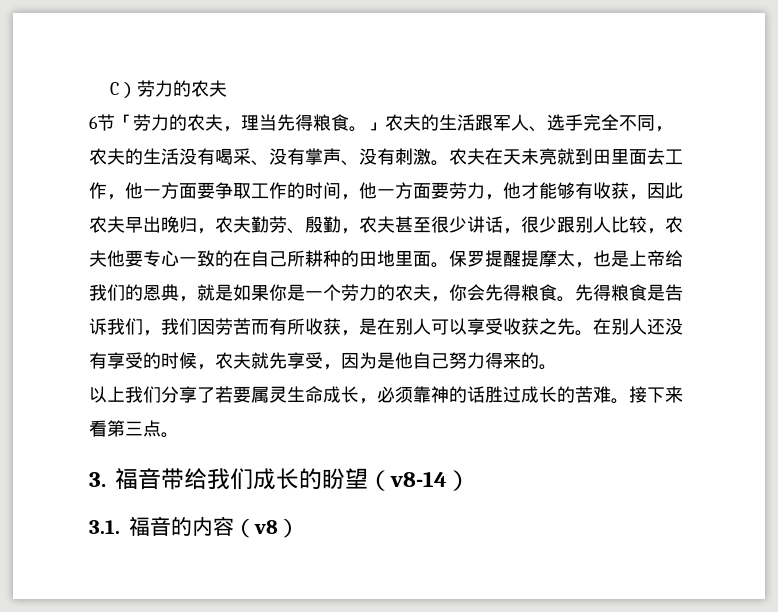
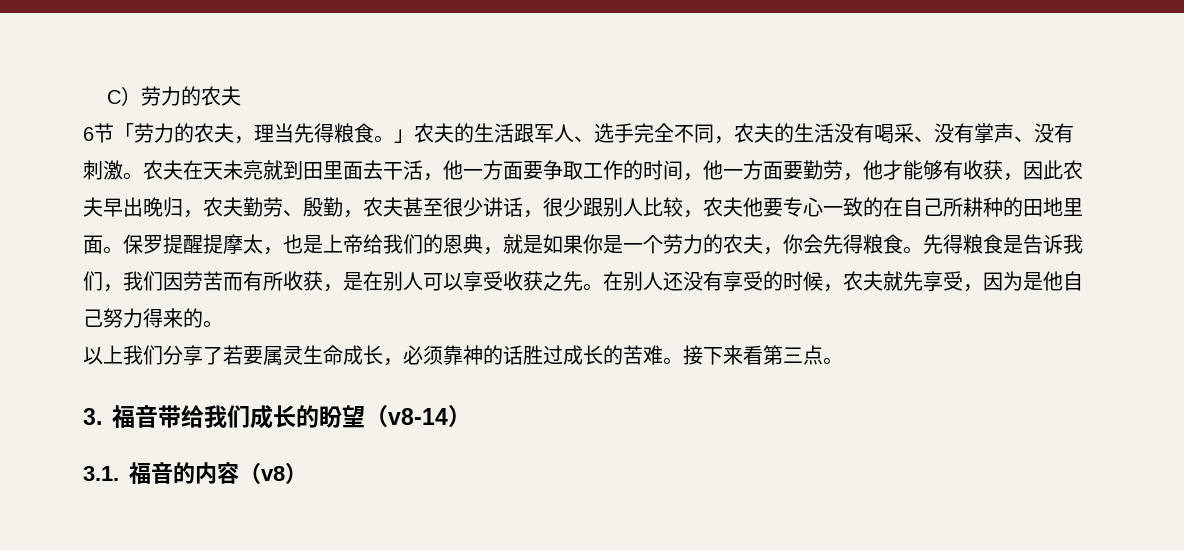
- 农夫在天未亮就到田里面去工作，他一方面要争取工作的时间，他一方面要劳力，他才能够有收获，因此农夫早出晚归，农夫勤劳、殷勤，农夫甚至很少讲话，很少跟别人比较，农夫他要专心一致的在自己所耕种的田地里面。
+ 农夫在天未亮就到田里面去干活，他一方面要争取工作的时间，他一方面要勤劳，他才能够有收获，因此农夫早出晚归，农夫勤劳、殷勤，农夫甚至很少讲话，很少跟别人比较，农夫他要专心一致的在自己所耕种的田地里面。

